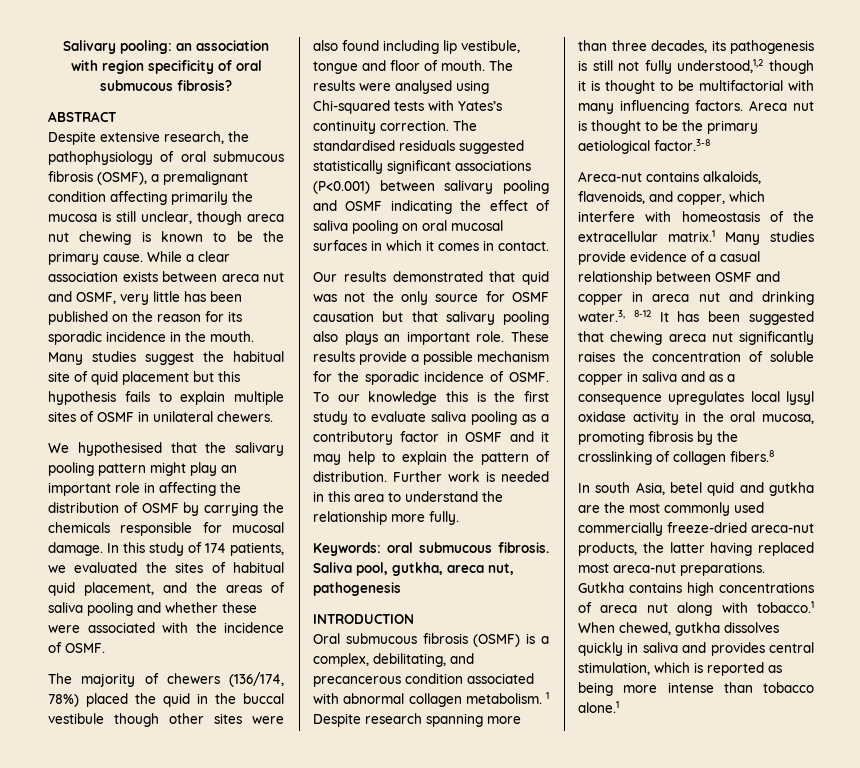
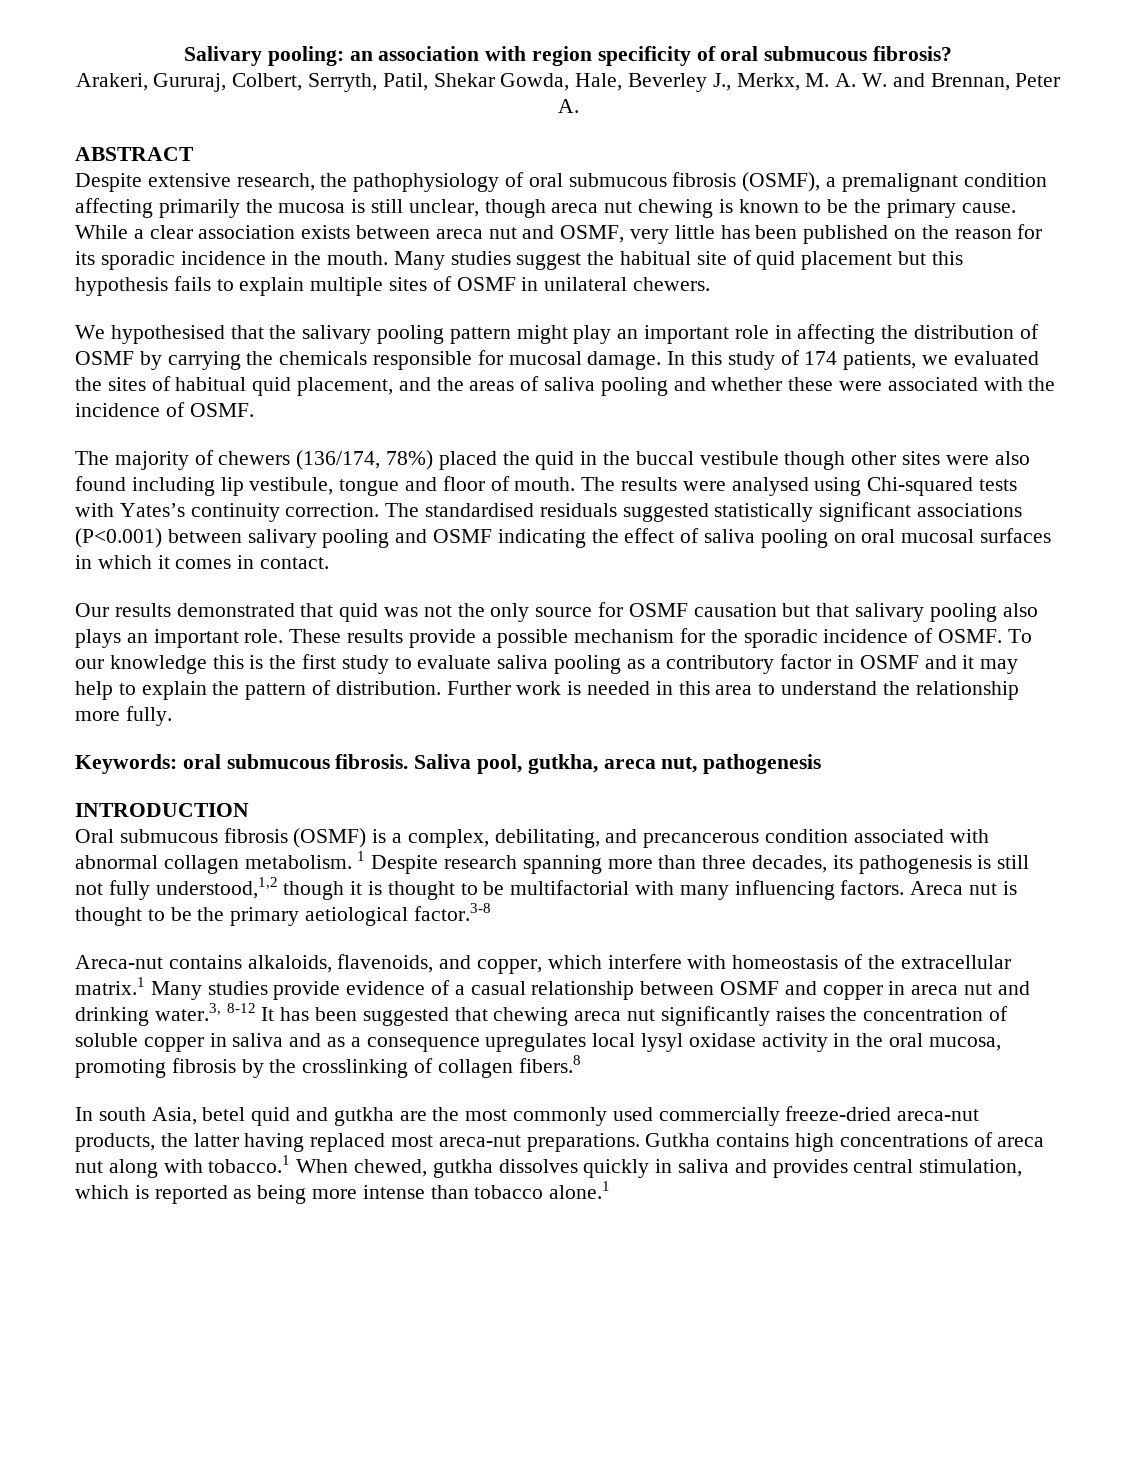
+ Arakeri, Gururaj, Colbert, Serryth, Patil, Shekar Gowda, Hale, Beverley J., Merkx, M. A. W. and Brennan, Peter A.

